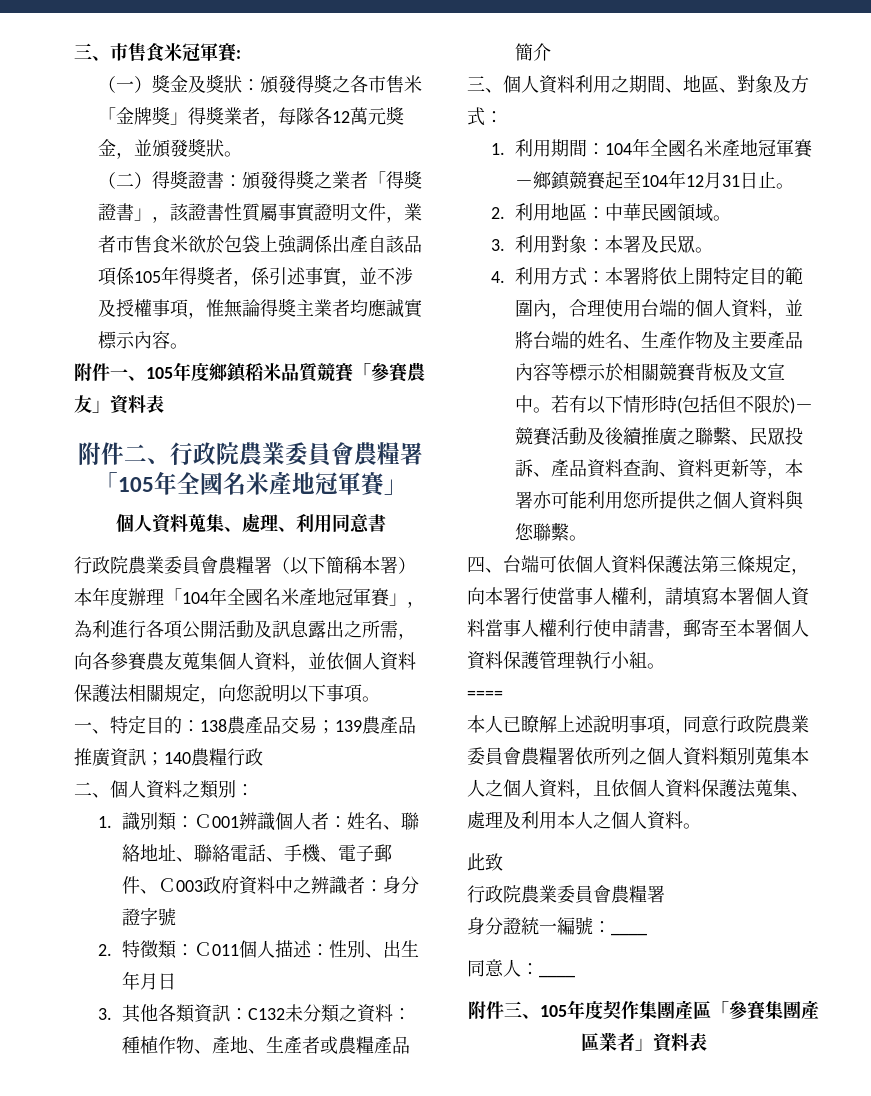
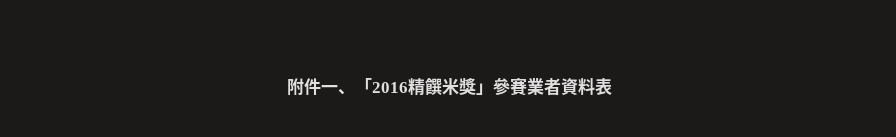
- 三、市售食米冠軍賽:
- （一）獎金及獎狀：頒發得獎之各市售米「金牌獎」得獎業者，每隊各12萬元獎金，並頒發獎狀。
- （二）得獎證書：頒發得獎之業者「得獎證書」，該證書性質屬事實證明文件，業者市售食米欲於包袋上強調係出產自該品項係105年得獎者，係引述事實，並不涉及授權事項，惟無論得獎主業者均應誠實標示內容。
- 附件一、105年度鄉鎮稻米品質競賽「參賽農友」資料表
- 附件二、行政院農業委員會農糧署「105年全國名米產地冠軍賽」
- 個人資料蒐集、處理、利用同意書
- 行政院農業委員會農糧署（以下簡稱本署）本年度辦理「104年全國名米產地冠軍賽」，為利進行各項公開活動及訊息露出之所需，向各參賽農友蒐集個人資料，並依個人資料保護法相關規定，向您說明以下事項。
- 一、特定目的：138農產品交易；139農產品推廣資訊；140農糧行政
- 二、個人資料之類別：
- 1.識別類：Ｃ001辨識個人者：姓名、聯絡地址、聯絡電話、手機、電子郵件、Ｃ003政府資料中之辨識者：身分證字號
- 2.特徵類：Ｃ011個人描述：性別、出生年月日
- 3.其他各類資訊：C132未分類之資料：種植作物、產地、生產者或農糧產品簡介
- 三、個人資料利用之期間、地區、對象及方式：
- 1.利用期間：104年全國名米產地冠軍賽－鄉鎮競賽起至104年12月31日止。
- 2.利用地區：中華民國領域。
- 3.利用對象：本署及民眾。
- 4.利用方式：本署將依上開特定目的範圍內，合理使用台端的個人資料，並將台端的姓名、生產作物及主要產品內容等標示於相關競賽背板及文宣中。若有以下情形時(包括但不限於)－競賽活動及後續推廣之聯繫、民眾投訴、產品資料查詢、資料更新等，本署亦可能利用您所提供之個人資料與您聯繫。
- 四、台端可依個人資料保護法第三條規定，向本署行使當事人權利，請填寫本署個人資料當事人權利行使申請書，郵寄至本署個人資料保護管理執行小組。
- ====
- 本人已瞭解上述說明事項，同意行政院農業委員會農糧署依所列之個人資料類別蒐集本人之個人資料，且依個人資料保護法蒐集、處理及利用本人之個人資料。
- 此致
- 行政院農業委員會農糧署
- 身分證統一編號：____
- 同意人：____
- 附件三、105年度契作集團產區「參賽集團產區業者」資料表
+ 附件一、「2016精饌米獎」參賽業者資料表

